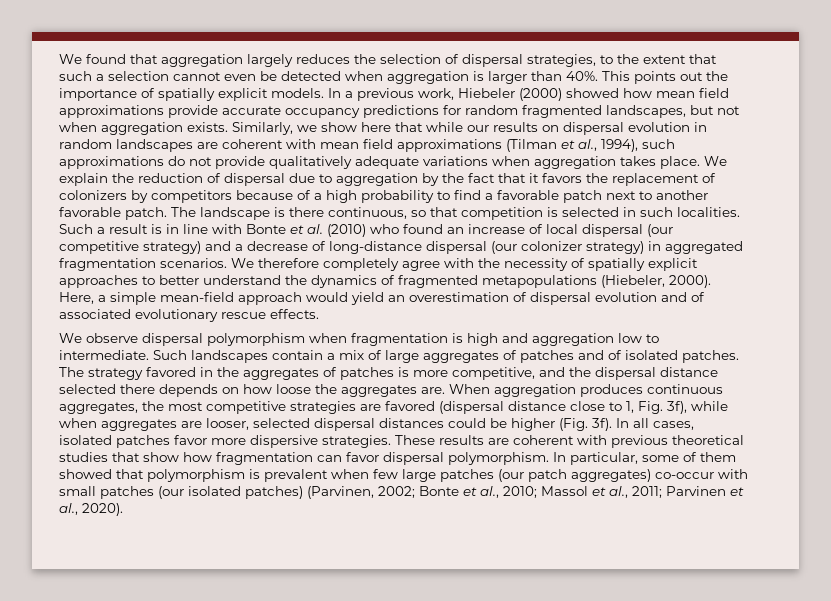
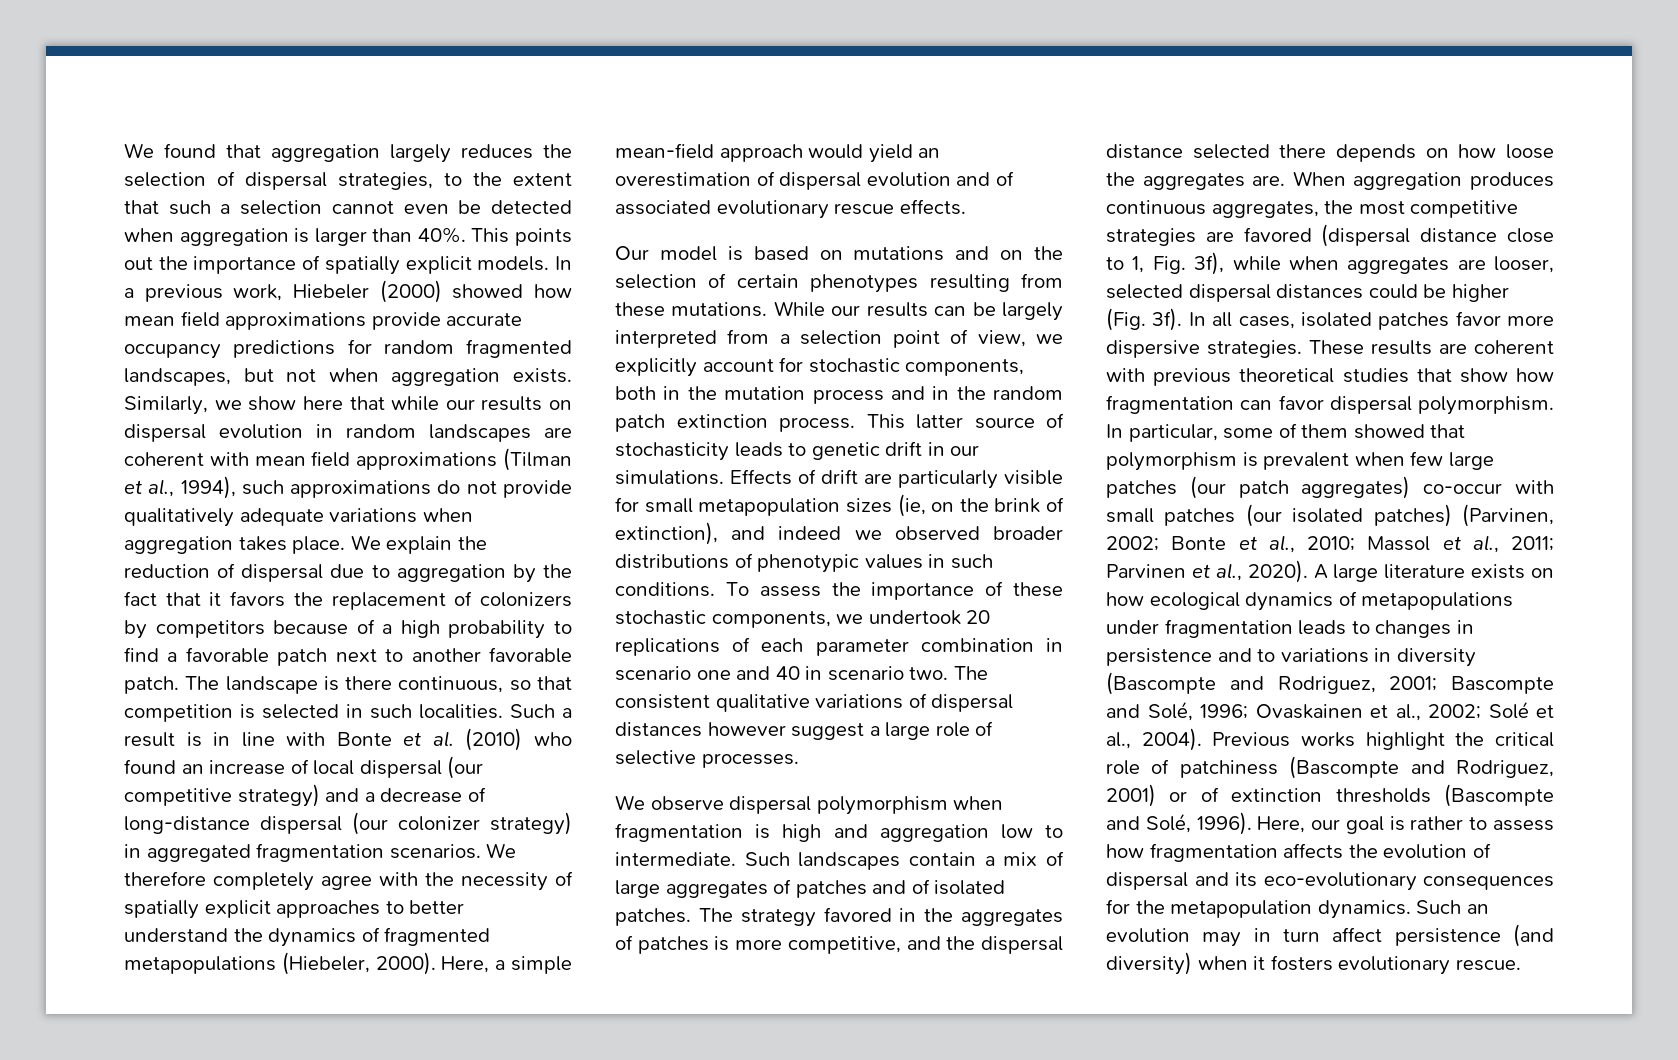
+ Our model is based on mutations and on the selection of certain phenotypes resulting from these mutations. While our results can be largely interpreted from a selection point of view, we explicitly account for stochastic components, both in the mutation process and in the random patch extinction process. This latter source of stochasticity leads to genetic drift in our simulations. Effects of drift are particularly visible for small metapopulation sizes (ie, on the brink of extinction), and indeed we observed broader distributions of phenotypic values in such conditions. To assess the importance of these stochastic components, we undertook 20 replications of each parameter combination in scenario one and 40 in scenario two. The consistent qualitative variations of dispersal distances however suggest a large role of selective processes.
+ A large literature exists on how ecological dynamics of metapopulations under fragmentation leads to changes in persistence and to variations in diversity (Bascompte and Rodriguez, 2001; Bascompte and Solé, 1996; Ovaskainen et al., 2002; Solé et al., 2004). Previous works highlight the critical role of patchiness (Bascompte and Rodriguez, 2001) or of extinction thresholds (Bascompte and Solé, 1996). Here, our goal is rather to assess how fragmentation affects the evolution of dispersal and its eco-evolutionary consequences for the metapopulation dynamics. Such an evolution may in turn affect persistence (and diversity) when it fosters evolutionary rescue.

